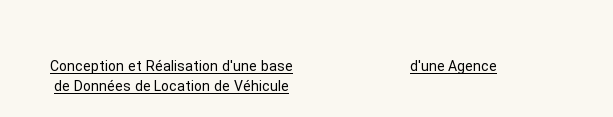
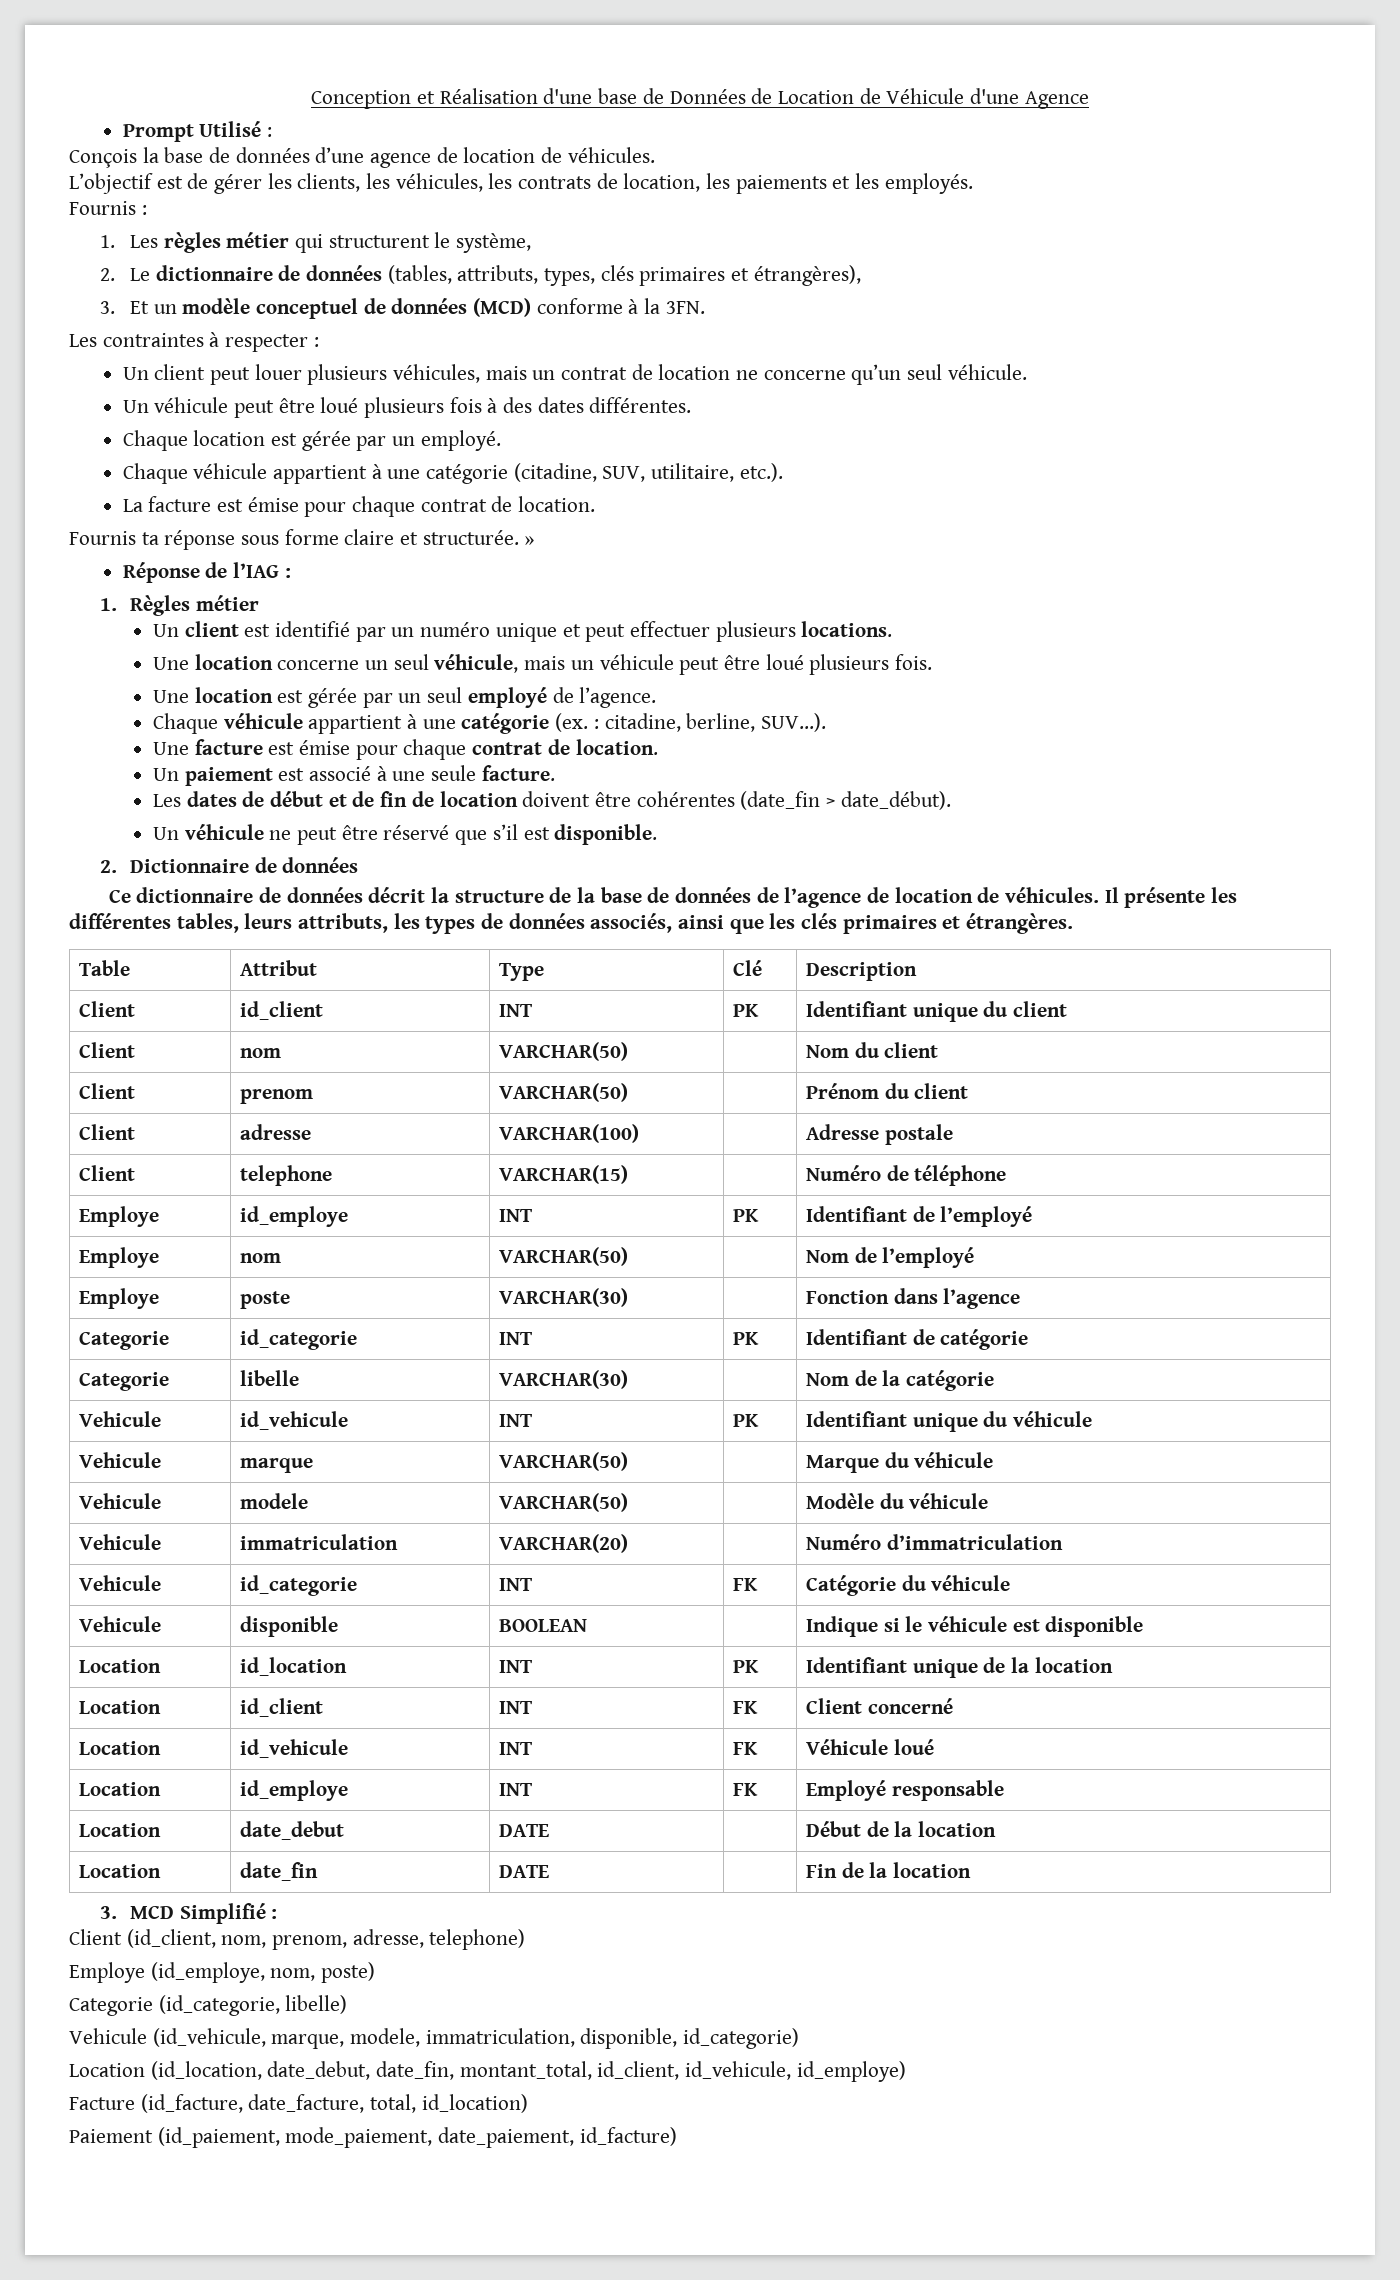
+ Prompt Utilisé :
+ Conçois la base de données d’une agence de location de véhicules.
+ L’objectif est de gérer les clients, les véhicules, les contrats de location, les paiements et les employés.
+ Fournis :
+ 1. Les règles métier qui structurent le système,
+ 2. Le dictionnaire de données (tables, attributs, types, clés primaires et étrangères),
+ 3. Et un modèle conceptuel de données (MCD) conforme à la 3FN.
+ Les contraintes à respecter :
+ Un client peut louer plusieurs véhicules, mais un contrat de location ne concerne qu’un seul véhicule.
+ Un véhicule peut être loué plusieurs fois à des dates différentes.
+ Chaque location est gérée par un employé.
+ Chaque véhicule appartient à une catégorie (citadine, SUV, utilitaire, etc.).
+ La facture est émise pour chaque contrat de location.
+ Fournis ta réponse sous forme claire et structurée. »
+ Réponse de l’IAG :
+ 1. Règles métier
+ Un client est identifié par un numéro unique et peut effectuer plusieurs locations.
+ Une location concerne un seul véhicule, mais un véhicule peut être loué plusieurs fois.
+ Une location est gérée par un seul employé de l’agence.
+ Chaque véhicule appartient à une catégorie (ex. : citadine, berline, SUV…).
+ Une facture est émise pour chaque contrat de location.
+ Un paiement est associé à une seule facture.
+ Les dates de début et de fin de location doivent être cohérentes (date_fin > date_début).
+ Un véhicule ne peut être réservé que s’il est disponible.
+ 2. Dictionnaire de données
+ Ce dictionnaire de données décrit la structure de la base de données de l’agence de location de véhicules. Il présente les différentes tables, leurs attributs, les types de données associés, ainsi que les clés primaires et étrangères.
+ Table | Attribut | Type | Clé | Description
+ Client | id_client | INT | PK | Identifiant unique du client
+ Client | nom | VARCHAR(50) | | Nom du client
+ Client | prenom | VARCHAR(50) | | Prénom du client
+ Client | adresse | VARCHAR(100) | | Adresse postale
+ Client | telephone | VARCHAR(15) | | Numéro de téléphone
+ Employe | id_employe | INT | PK | Identifiant de l’employé
+ Employe | nom | VARCHAR(50) | | Nom de l’employé
+ Employe | poste | VARCHAR(30) | | Fonction dans l’agence
+ Categorie | id_categorie | INT | PK | Identifiant de catégorie
+ Categorie | libelle | VARCHAR(30) | | Nom de la catégorie
+ Vehicule | id_vehicule | INT | PK | Identifiant unique du véhicule
+ Vehicule | marque | VARCHAR(50) | | Marque du véhicule
+ Vehicule | modele | VARCHAR(50) | | Modèle du véhicule
+ Vehicule | immatriculation | VARCHAR(20) | | Numéro d’immatriculation
+ Vehicule | id_categorie | INT | FK | Catégorie du véhicule
+ Vehicule | disponible | BOOLEAN | | Indique si le véhicule est disponible
+ Location | id_location | INT | PK | Identifiant unique de la location
+ Location | id_client | INT | FK | Client concerné
+ Location | id_vehicule | INT | FK | Véhicule loué
+ Location | id_employe | INT | FK | Employé responsable
+ Location | date_debut | DATE | | Début de la location
+ Location | date_fin | DATE | | Fin de la location
+ 3. MCD Simplifié :
+ Client (id_client, nom, prenom, adresse, telephone)
+ Employe (id_employe, nom, poste)
+ Categorie (id_categorie, libelle)
+ Vehicule (id_vehicule, marque, modele, immatriculation, disponible, id_categorie)
+ Location (id_location, date_debut, date_fin, montant_total, id_client, id_vehicule, id_employe)
+ Facture (id_facture, date_facture, total, id_location)
+ Paiement (id_paiement, mode_paiement, date_paiement, id_facture)

